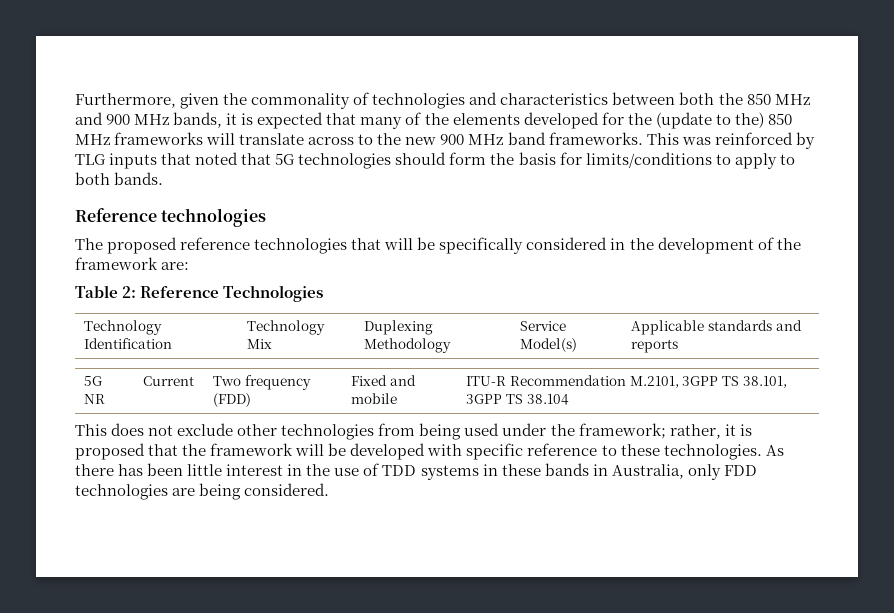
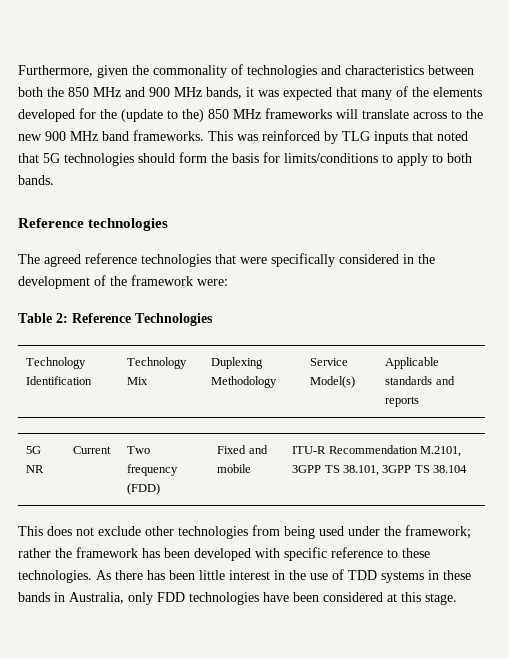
- Furthermore, given the commonality of technologies and characteristics between both the 850 MHz and 900 MHz bands, it is expected that many of the elements developed for the (update to the) 850 MHz frameworks will translate across to the new 900 MHz band frameworks.
+ Furthermore, given the commonality of technologies and characteristics between both the 850 MHz and 900 MHz bands, it was expected that many of the elements developed for the (update to the) 850 MHz frameworks will translate across to the new 900 MHz band frameworks.
- The proposed reference technologies that will be specifically considered in the development of the framework are:
+ The agreed reference technologies that were specifically considered in the development of the framework were:
- This does not exclude other technologies from being used under the framework; rather, it is proposed that the framework will be developed with specific reference to these technologies.
+ This does not exclude other technologies from being used under the framework; rather the framework has been developed with specific reference to these technologies.
- As there has been little interest in the use of TDD systems in these bands in Australia, only FDD technologies are being considered.
+ As there has been little interest in the use of TDD systems in these bands in Australia, only FDD technologies have been considered at this stage.

